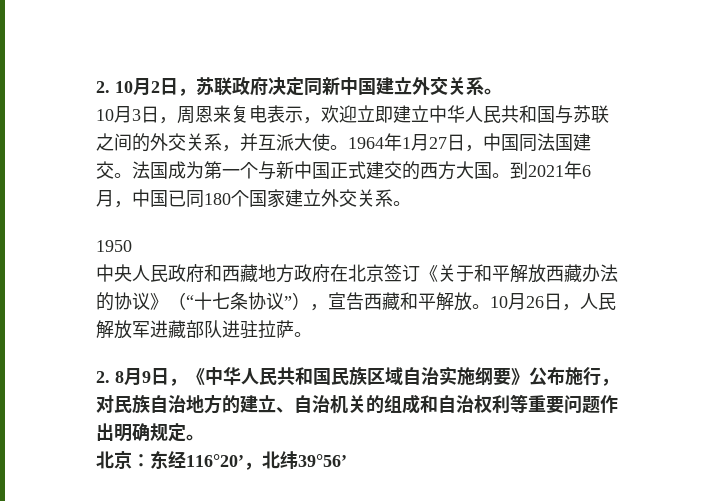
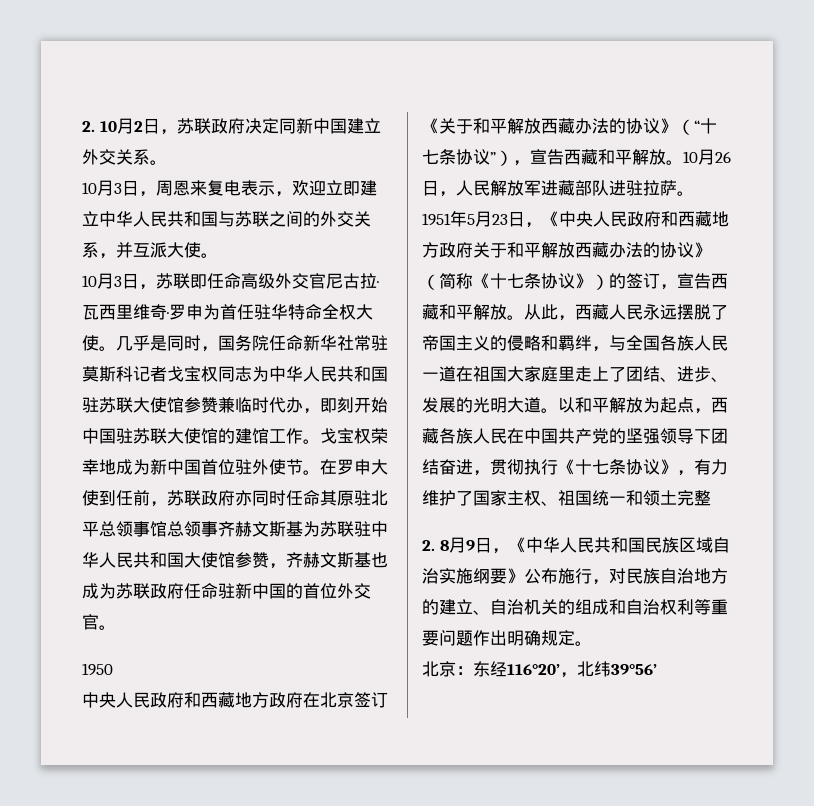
- 10月3日，周恩来复电表示，欢迎立即建立中华人民共和国与苏联之间的外交关系，并互派大使。1964年1月27日，中国同法国建交。法国成为第一个与新中国正式建交的西方大国。到2021年6月，中国已同180个国家建立外交关系。
+ 10月3日，周恩来复电表示，欢迎立即建立中华人民共和国与苏联之间的外交关系，并互派大使。
+ 10月3日，苏联即任命高级外交官尼古拉·瓦西里维奇·罗申为首任驻华特命全权大使。几乎是同时，国务院任命新华社常驻莫斯科记者戈宝权同志为中华人民共和国驻苏联大使馆参赞兼临时代办，即刻开始中国驻苏联大使馆的建馆工作。戈宝权荣幸地成为新中国首位驻外使节。在罗申大使到任前，苏联政府亦同时任命其原驻北平总领事馆总领事齐赫文斯基为苏联驻中华人民共和国大使馆参赞，齐赫文斯基也成为苏联政府任命驻新中国的首位外交官。
+ 1951年5月23日，《中央人民政府和西藏地方政府关于和平解放西藏办法的协议》（简称《十七条协议》）的签订，宣告西藏和平解放。从此，西藏人民永远摆脱了帝国主义的侵略和羁绊，与全国各族人民一道在祖国大家庭里走上了团结、进步、发展的光明大道。以和平解放为起点，西藏各族人民在中国共产党的坚强领导下团结奋进，贯彻执行《十七条协议》，有力维护了国家主权、祖国统一和领土完整

